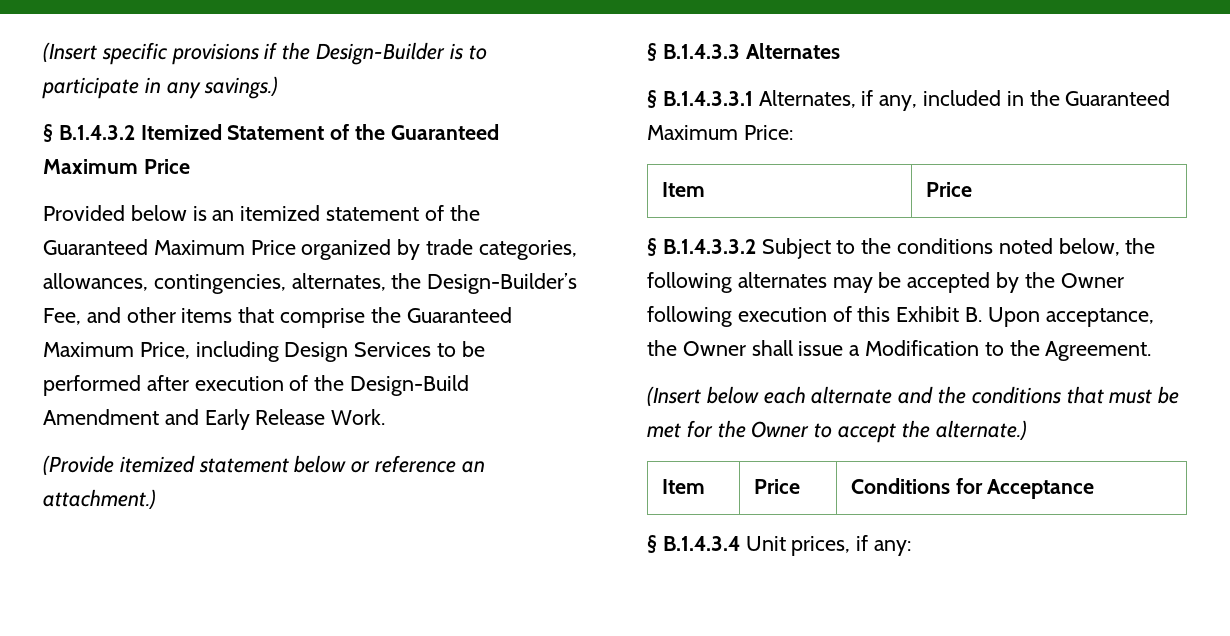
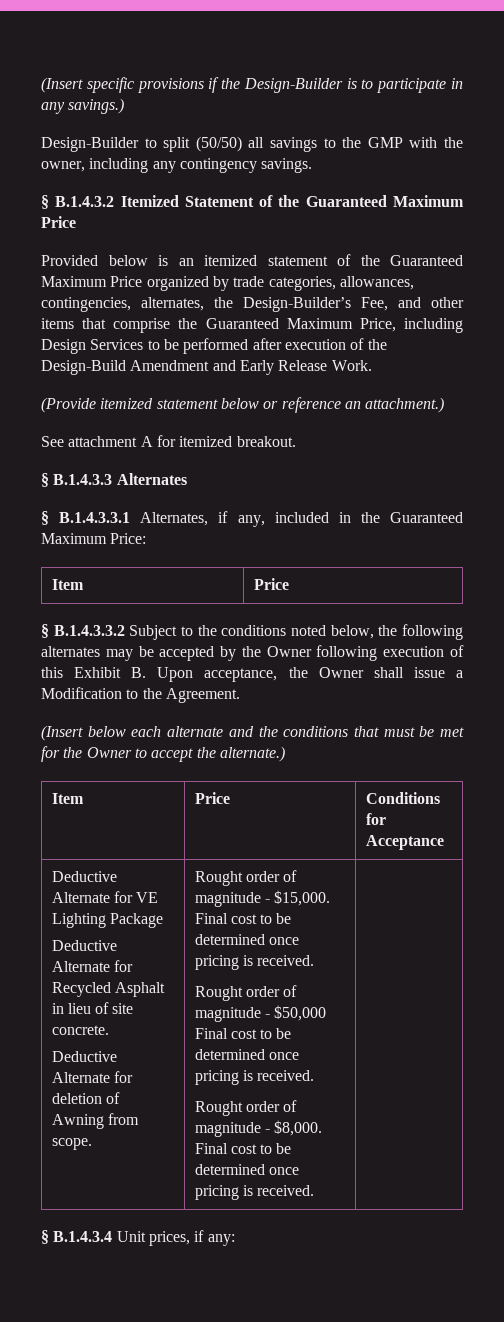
+ Design-Builder to split (50/50) all savings to the GMP with the owner, including any contingency savings.
+ See attachment A for itemized breakout.
+ Deductive Alternate for VE Lighting Package
+ Deductive Alternate for Recycled Asphalt in lieu of site concrete.
+ Deductive Alternate for deletion of Awning from scope. | Rought order of magnitude - $15,000. Final cost to be determined once pricing is received.
+ Rought order of magnitude - $50,000 Final cost to be determined once pricing is received.
+ Rought order of magnitude - $8,000. Final cost to be determined once pricing is received.

